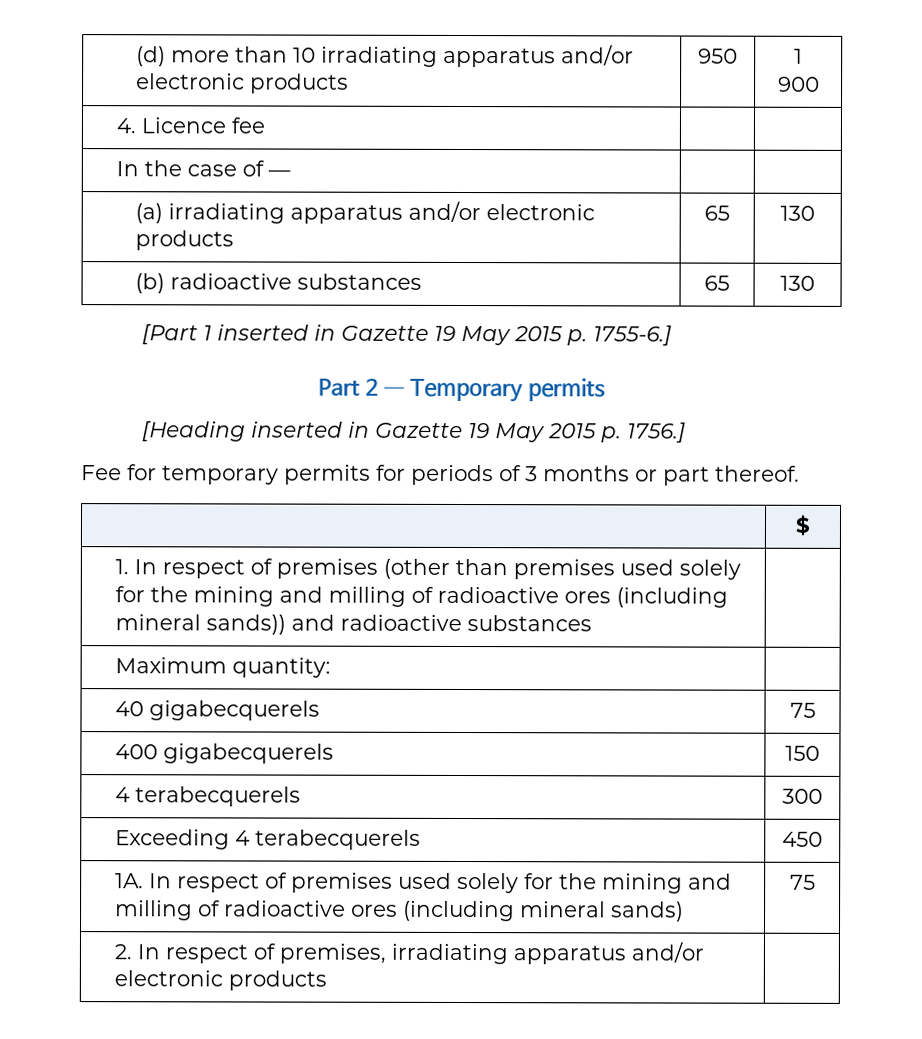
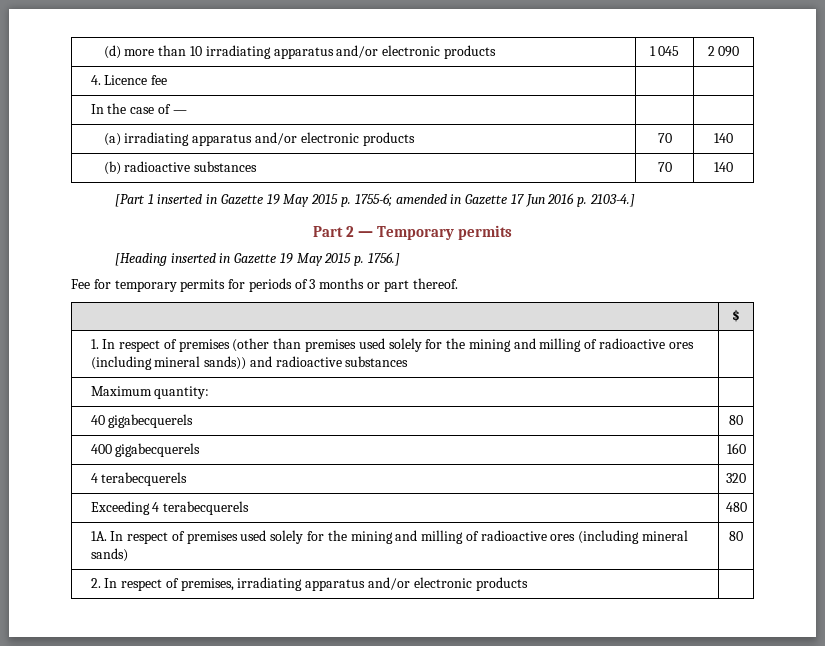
- (d) more than 10 irradiating apparatus and/or electronic products | 950 | 1 900
+ (d) more than 10 irradiating apparatus and/or electronic products | 1 045 | 2 090
- (a) irradiating apparatus and/or electronic products | 65 | 130
+ (a) irradiating apparatus and/or electronic products | 70 | 140
- (b) radioactive substances | 65 | 130
+ (b) radioactive substances | 70 | 140
- [Part 1 inserted in Gazette 19 May 2015 p. 1755-6.]
+ [Part 1 inserted in Gazette 19 May 2015 p. 1755-6; amended in Gazette 17 Jun 2016 p. 2103-4.]
- 40 gigabecquerels | 75
+ 40 gigabecquerels | 80
- 400 gigabecquerels | 150
- 4 terabecquerels | 300
+ 400 gigabecquerels | 160
+ 4 terabecquerels | 320
- Exceeding 4 terabecquerels | 450
+ Exceeding 4 terabecquerels | 480
- 1A. In respect of premises used solely for the mining and milling of radioactive ores (including mineral sands) | 75
+ 1A. In respect of premises used solely for the mining and milling of radioactive ores (including mineral sands) | 80

